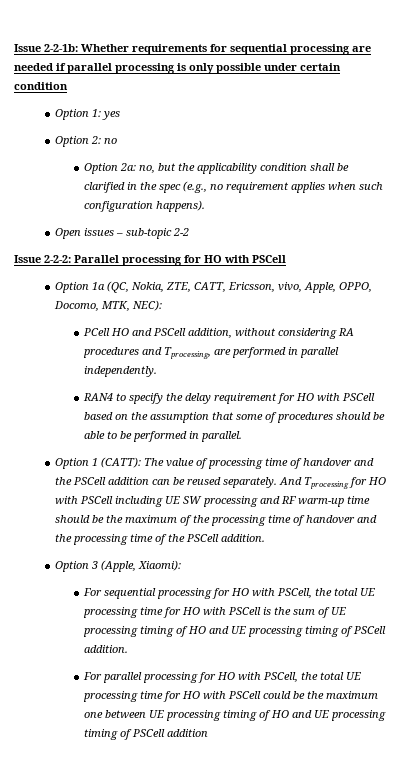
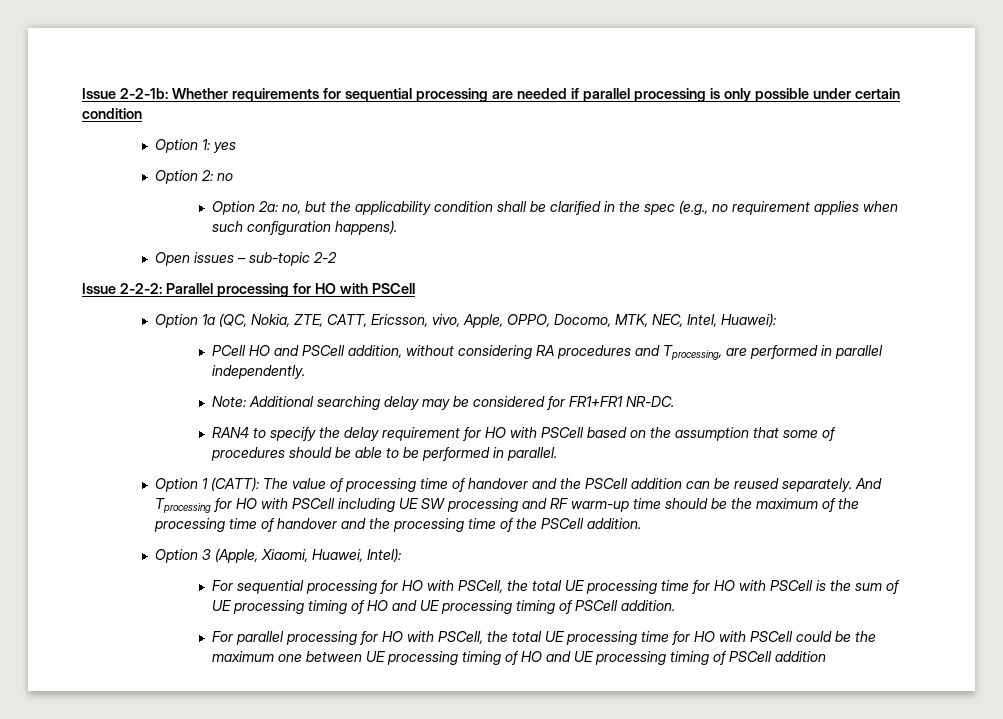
- Option 1a (QC, Nokia, ZTE, CATT, Ericsson, vivo, Apple, OPPO, Docomo, MTK, NEC):
+ Option 1a (QC, Nokia, ZTE, CATT, Ericsson, vivo, Apple, OPPO, Docomo, MTK, NEC, Intel, Huawei):
+ Note: Additional searching delay may be considered for FR1+FR1 NR-DC.
- Option 3 (Apple, Xiaomi):
+ Option 3 (Apple, Xiaomi, Huawei, Intel):

